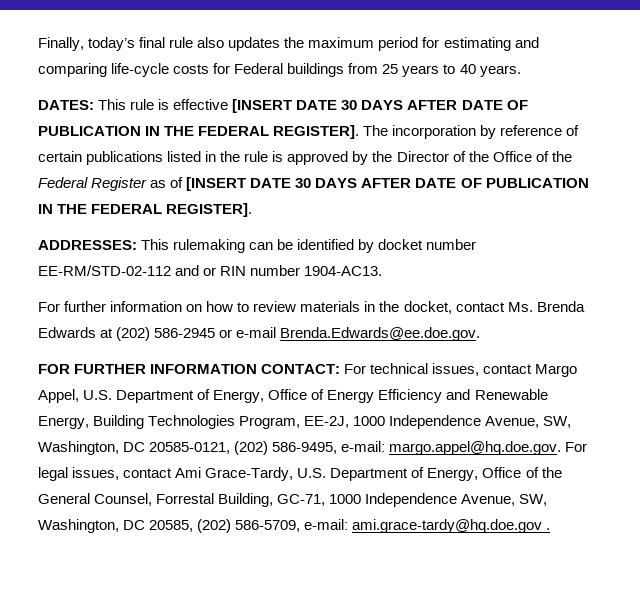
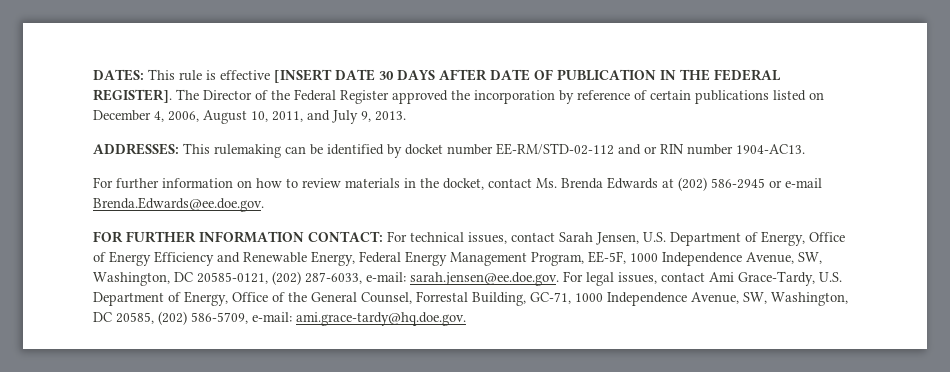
- Finally, today’s final rule also updates the maximum period for estimating and comparing life-cycle costs for Federal buildings from 25 years to 40 years.
- The incorporation by reference of certain publications listed in the rule is approved by the Director of the Office of the Federal Register as of [INSERT DATE 30 DAYS AFTER DATE OF PUBLICATION IN THE FEDERAL REGISTER].
+ The Director of the Federal Register approved the incorporation by reference of certain publications listed on December 4, 2006, August 10, 2011, and July 9, 2013.
- FOR FURTHER INFORMATION CONTACT: For technical issues, contact Margo Appel, U.S. Department of Energy, Office of Energy Efficiency and Renewable Energy, Building Technologies Program, EE-2J, 1000 Independence Avenue, SW, Washington, DC 20585-0121, (202) 586-9495, e-mail: margo.appel@hq.doe.gov. For legal issues, contact Ami Grace-Tardy, U.S. Department of Energy, Office of the General Counsel, Forrestal Building, GC-71, 1000 Independence Avenue, SW, Washington, DC 20585, (202) 586-5709, e-mail: ami.grace-tardy@hq.doe.gov .
+ FOR FURTHER INFORMATION CONTACT: For technical issues, contact Sarah Jensen, U.S. Department of Energy, Office of Energy Efficiency and Renewable Energy, Federal Energy Management Program, EE-5F, 1000 Independence Avenue, SW, Washington, DC 20585-0121, (202) 287-6033, e-mail: sarah.jensen@ee.doe.gov. For legal issues, contact Ami Grace-Tardy, U.S. Department of Energy, Office of the General Counsel, Forrestal Building, GC-71, 1000 Independence Avenue, SW, Washington, DC 20585, (202) 586-5709, e-mail: ami.grace-tardy@hq.doe.gov.

